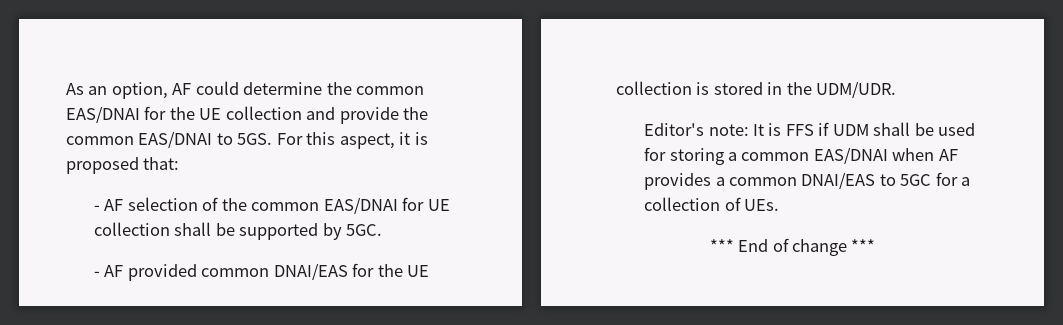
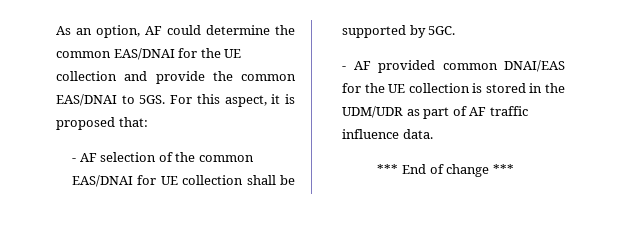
- - AF provided common DNAI/EAS for the UE collection is stored in the UDM/UDR.
- Editor's note: It is FFS if UDM shall be used for storing a common EAS/DNAI when AF provides a common DNAI/EAS to 5GC for a collection of UEs.
+ - AF provided common DNAI/EAS for the UE collection is stored in the UDM/UDR as part of AF traffic influence data.

